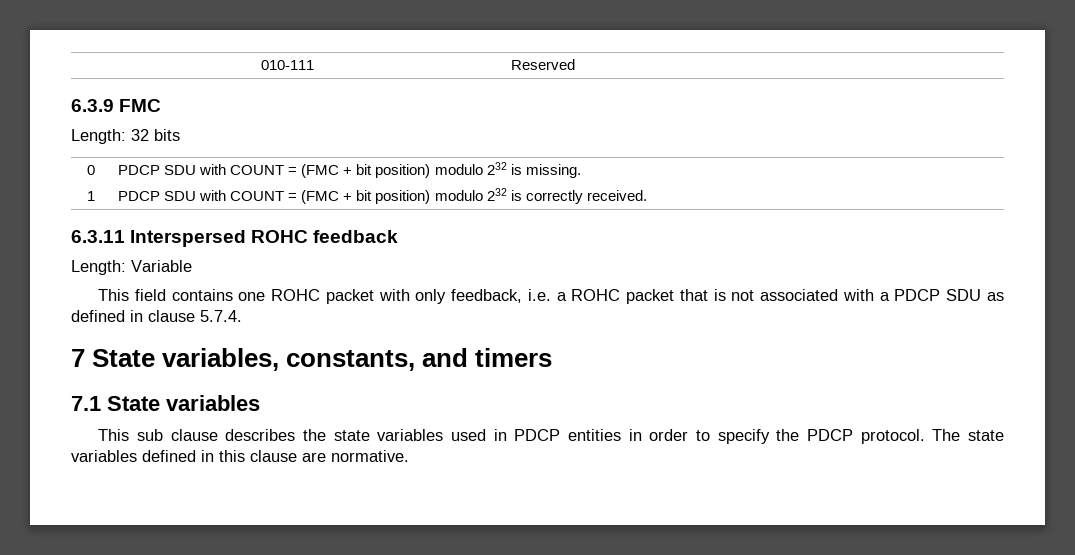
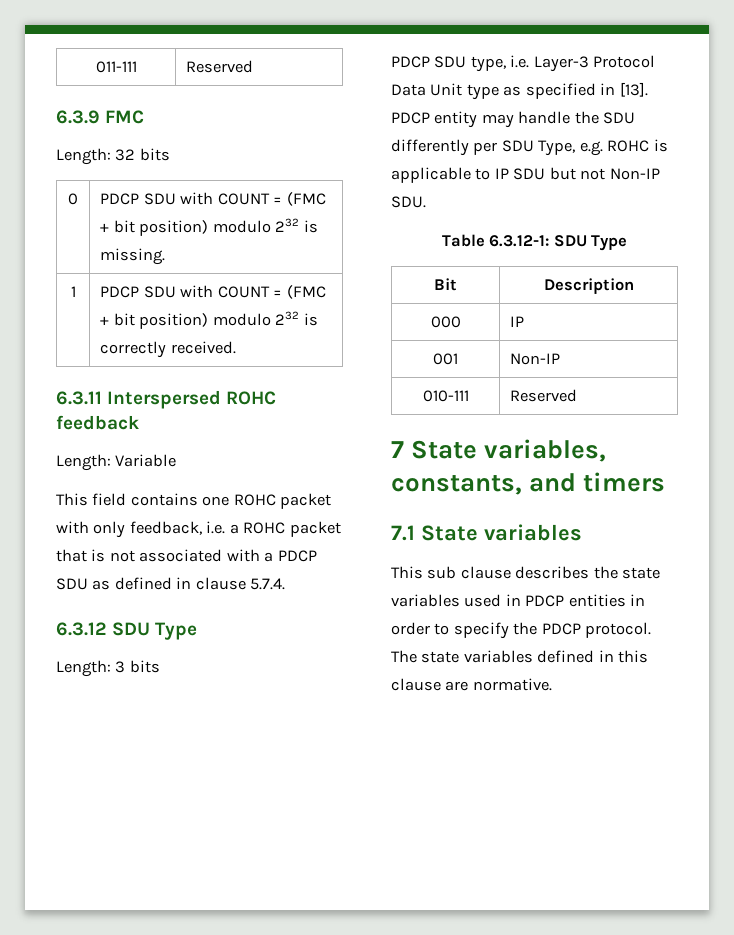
- 010-111 | Reserved
+ 011-111 | Reserved
+ 6.3.12 SDU Type
+ Length: 3 bits
+ PDCP SDU type, i.e. Layer-3 Protocol Data Unit type as specified in [13]. PDCP entity may handle the SDU differently per SDU Type, e.g. ROHC is applicable to IP SDU but not Non-IP SDU.
+ Table 6.3.12-1: SDU Type
+ Bit | Description
+ 000 | IP
+ 001 | Non-IP
+ 010-111 | Reserved

